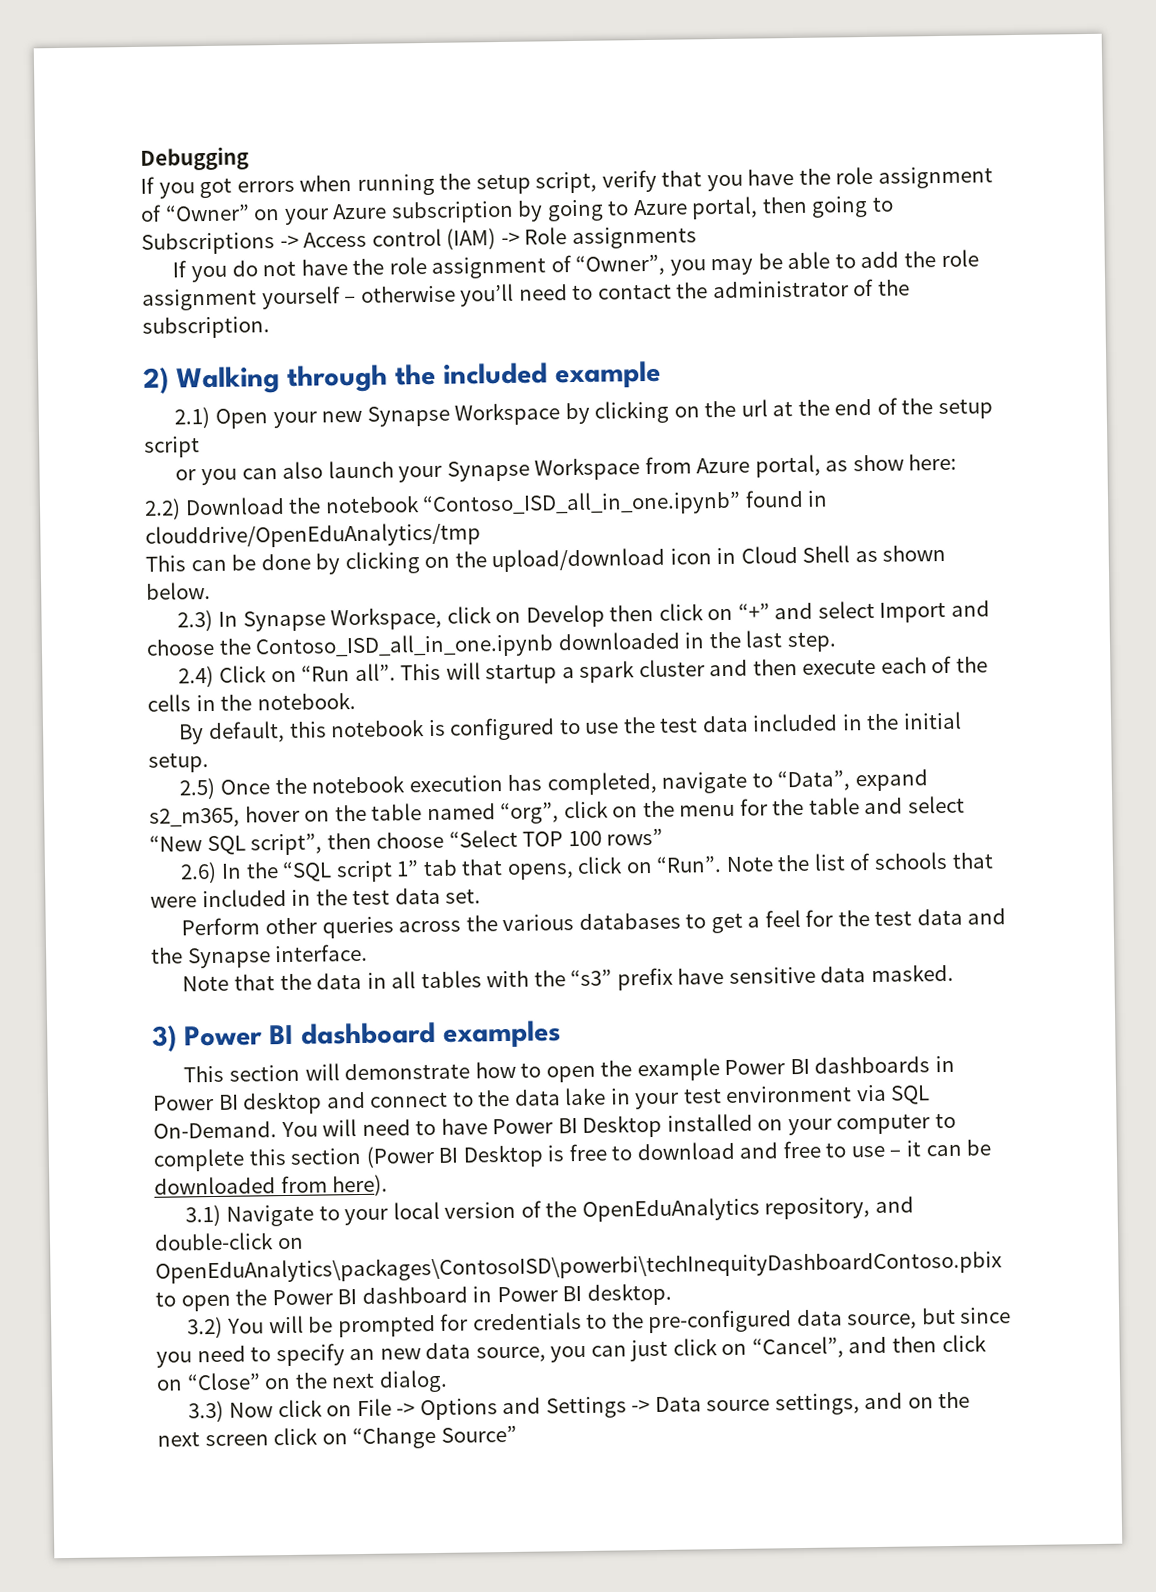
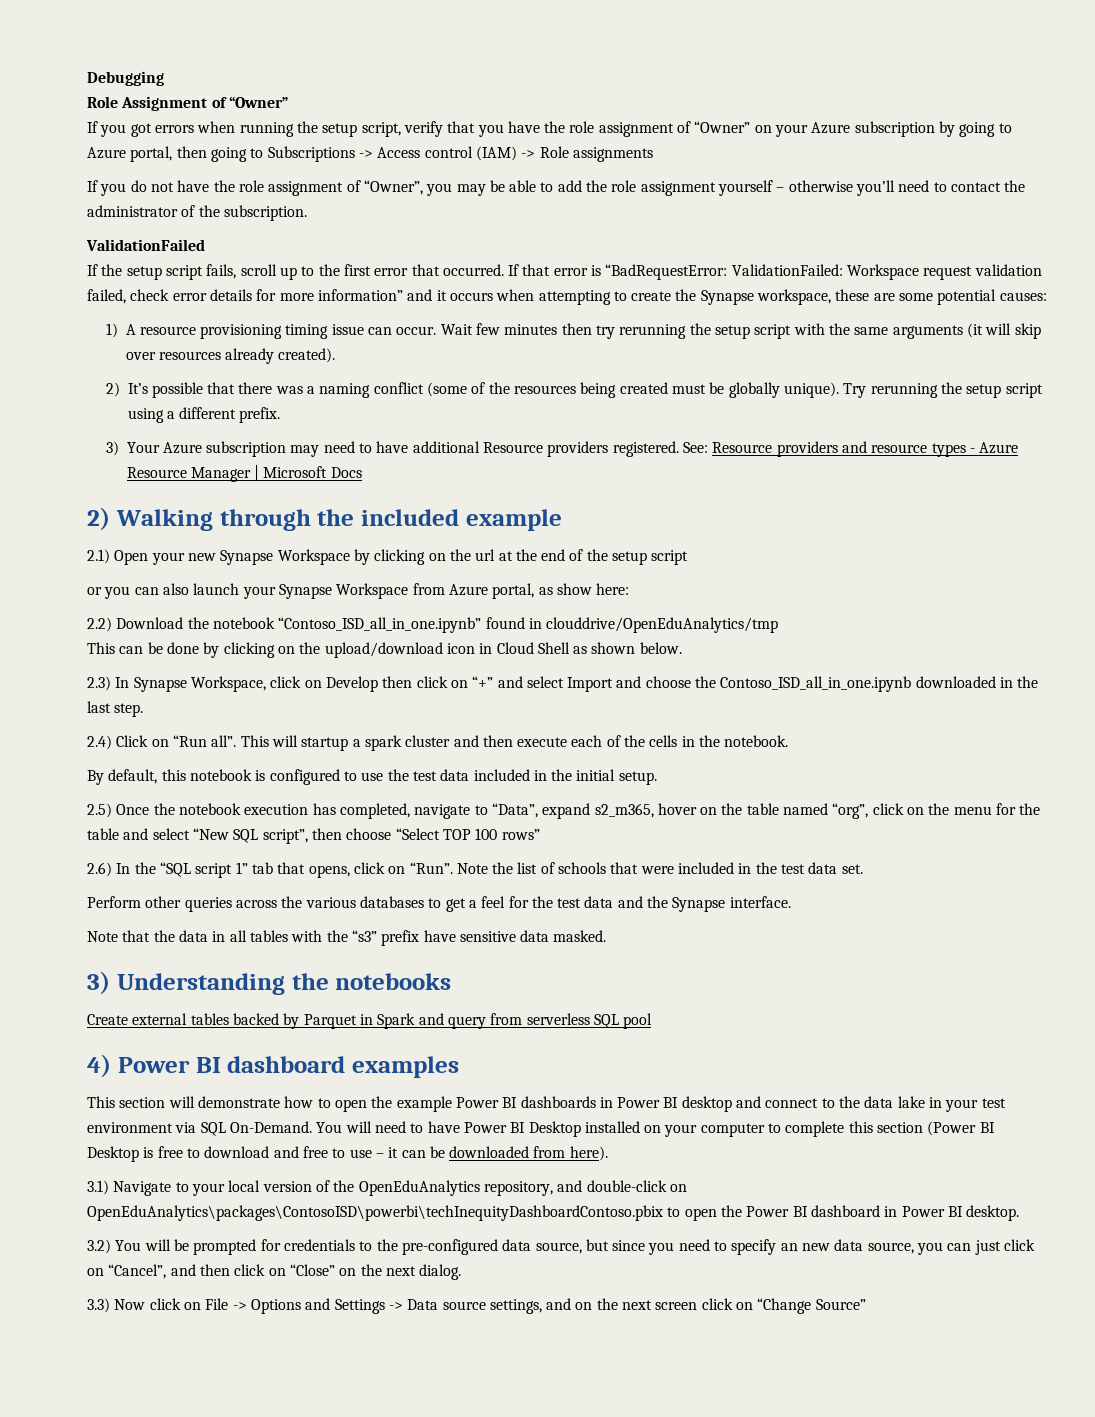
+ Role Assignment of “Owner”
+ ValidationFailed
+ If the setup script fails, scroll up to the first error that occurred. If that error is “BadRequestError: ValidationFailed: Workspace request validation failed, check error details for more information” and it occurs when attempting to create the Synapse workspace, these are some potential causes:
+ 1) A resource provisioning timing issue can occur. Wait few minutes then try rerunning the setup script with the same arguments (it will skip over resources already created).
+ 2) It’s possible that there was a naming conflict (some of the resources being created must be globally unique). Try rerunning the setup script using a different prefix.
+ 3) Your Azure subscription may need to have additional Resource providers registered. See: Resource providers and resource types - Azure Resource Manager | Microsoft Docs
- 3) Power BI dashboard examples
+ 3) Understanding the notebooks
+ Create external tables backed by Parquet in Spark and query from serverless SQL pool
+ 4) Power BI dashboard examples

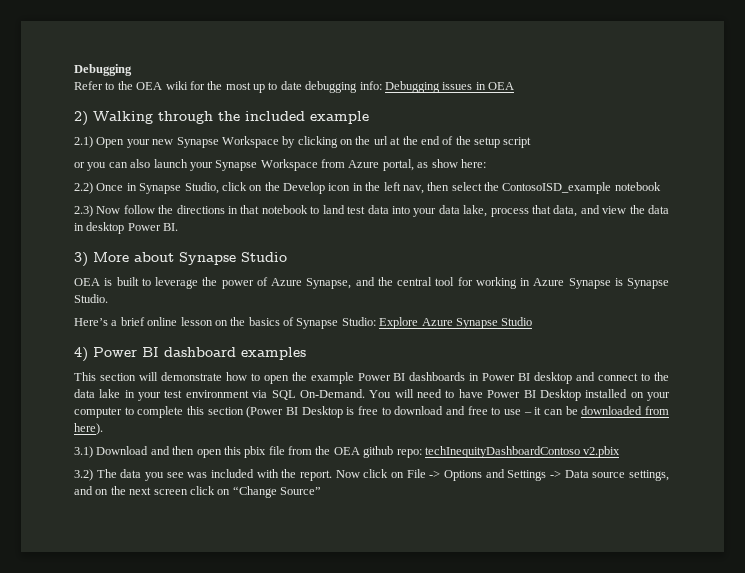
- Role Assignment of “Owner”
- If you got errors when running the setup script, verify that you have the role assignment of “Owner” on your Azure subscription by going to Azure portal, then going to Subscriptions -> Access control (IAM) -> Role assignments
- If you do not have the role assignment of “Owner”, you may be able to add the role assignment yourself – otherwise you’ll need to contact the administrator of the subscription.
- ValidationFailed
- If the setup script fails, scroll up to the first error that occurred. If that error is “BadRequestError: ValidationFailed: Workspace request validation failed, check error details for more information” and it occurs when attempting to create the Synapse workspace, these are some potential causes:
- 1) A resource provisioning timing issue can occur. Wait few minutes then try rerunning the setup script with the same arguments (it will skip over resources already created).
- 2) It’s possible that there was a naming conflict (some of the resources being created must be globally unique). Try rerunning the setup script using a different prefix.
- 3) Your Azure subscription may need to have additional Resource providers registered. See: Resource providers and resource types - Azure Resource Manager | Microsoft Docs
+ Refer to the OEA wiki for the most up to date debugging info: Debugging issues in OEA
- 2.2) Download the notebook “Contoso_ISD_all_in_one.ipynb” found in clouddrive/OpenEduAnalytics/tmp
- This can be done by clicking on the upload/download icon in Cloud Shell as shown below.
- 2.3) In Synapse Workspace, click on Develop then click on “+” and select Import and choose the Contoso_ISD_all_in_one.ipynb downloaded in the last step.
- 2.4) Click on “Run all”. This will startup a spark cluster and then execute each of the cells in the notebook.
- By default, this notebook is configured to use the test data included in the initial setup.
- 2.5) Once the notebook execution has completed, navigate to “Data”, expand s2_m365, hover on the table named “org”, click on the menu for the table and select “New SQL script”, then choose “Select TOP 100 rows”
- 2.6) In the “SQL script 1” tab that opens, click on “Run”. Note the list of schools that were included in the test data set.
- Perform other queries across the various databases to get a feel for the test data and the Synapse interface.
- Note that the data in all tables with the “s3” prefix have sensitive data masked.
- 3) Understanding the notebooks
- Create external tables backed by Parquet in Spark and query from serverless SQL pool
+ 2.2) Once in Synapse Studio, click on the Develop icon in the left nav, then select the ContosoISD_example notebook
+ 2.3) Now follow the directions in that notebook to land test data into your data lake, process that data, and view the data in desktop Power BI.
+ 3) More about Synapse Studio
+ OEA is built to leverage the power of Azure Synapse, and the central tool for working in Azure Synapse is Synapse Studio.
+ Here’s a brief online lesson on the basics of Synapse Studio: Explore Azure Synapse Studio
- 3.1) Navigate to your local version of the OpenEduAnalytics repository, and double-click on OpenEduAnalytics\packages\ContosoISD\powerbi\techInequityDashboardContoso.pbix to open the Power BI dashboard in Power BI desktop.
- 3.2) You will be prompted for credentials to the pre-configured data source, but since you need to specify an new data source, you can just click on “Cancel”, and then click on “Close” on the next dialog.
- 3.3) Now click on File -> Options and Settings -> Data source settings, and on the next screen click on “Change Source”
+ 3.1) Download and then open this pbix file from the OEA github repo: techInequityDashboardContoso v2.pbix
+ 3.2) The data you see was included with the report. Now click on File -> Options and Settings -> Data source settings, and on the next screen click on “Change Source”

